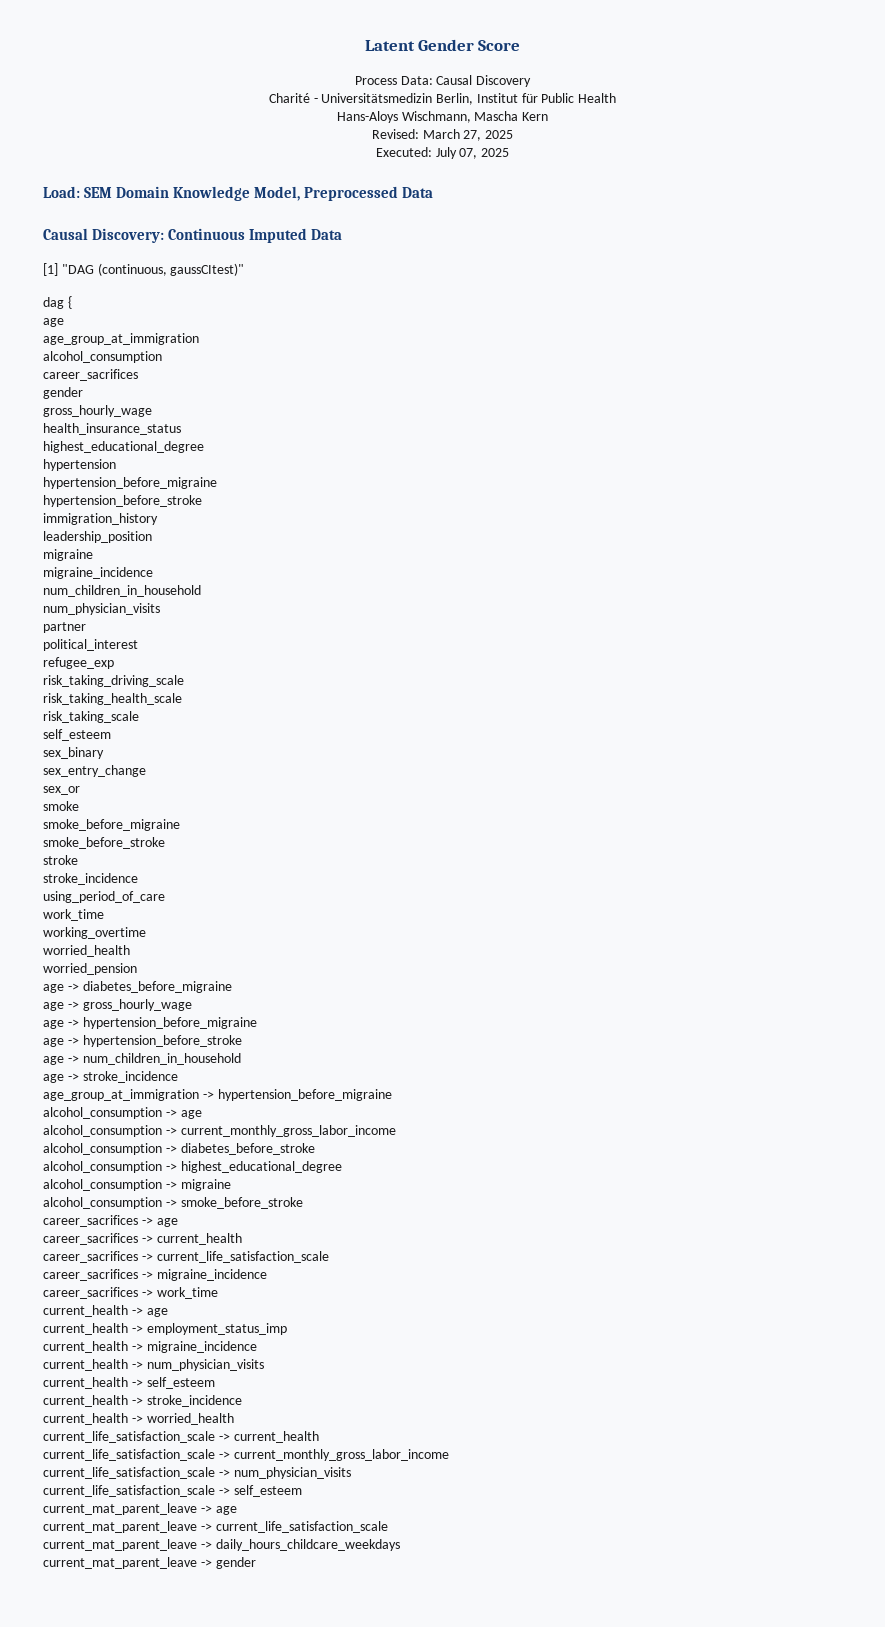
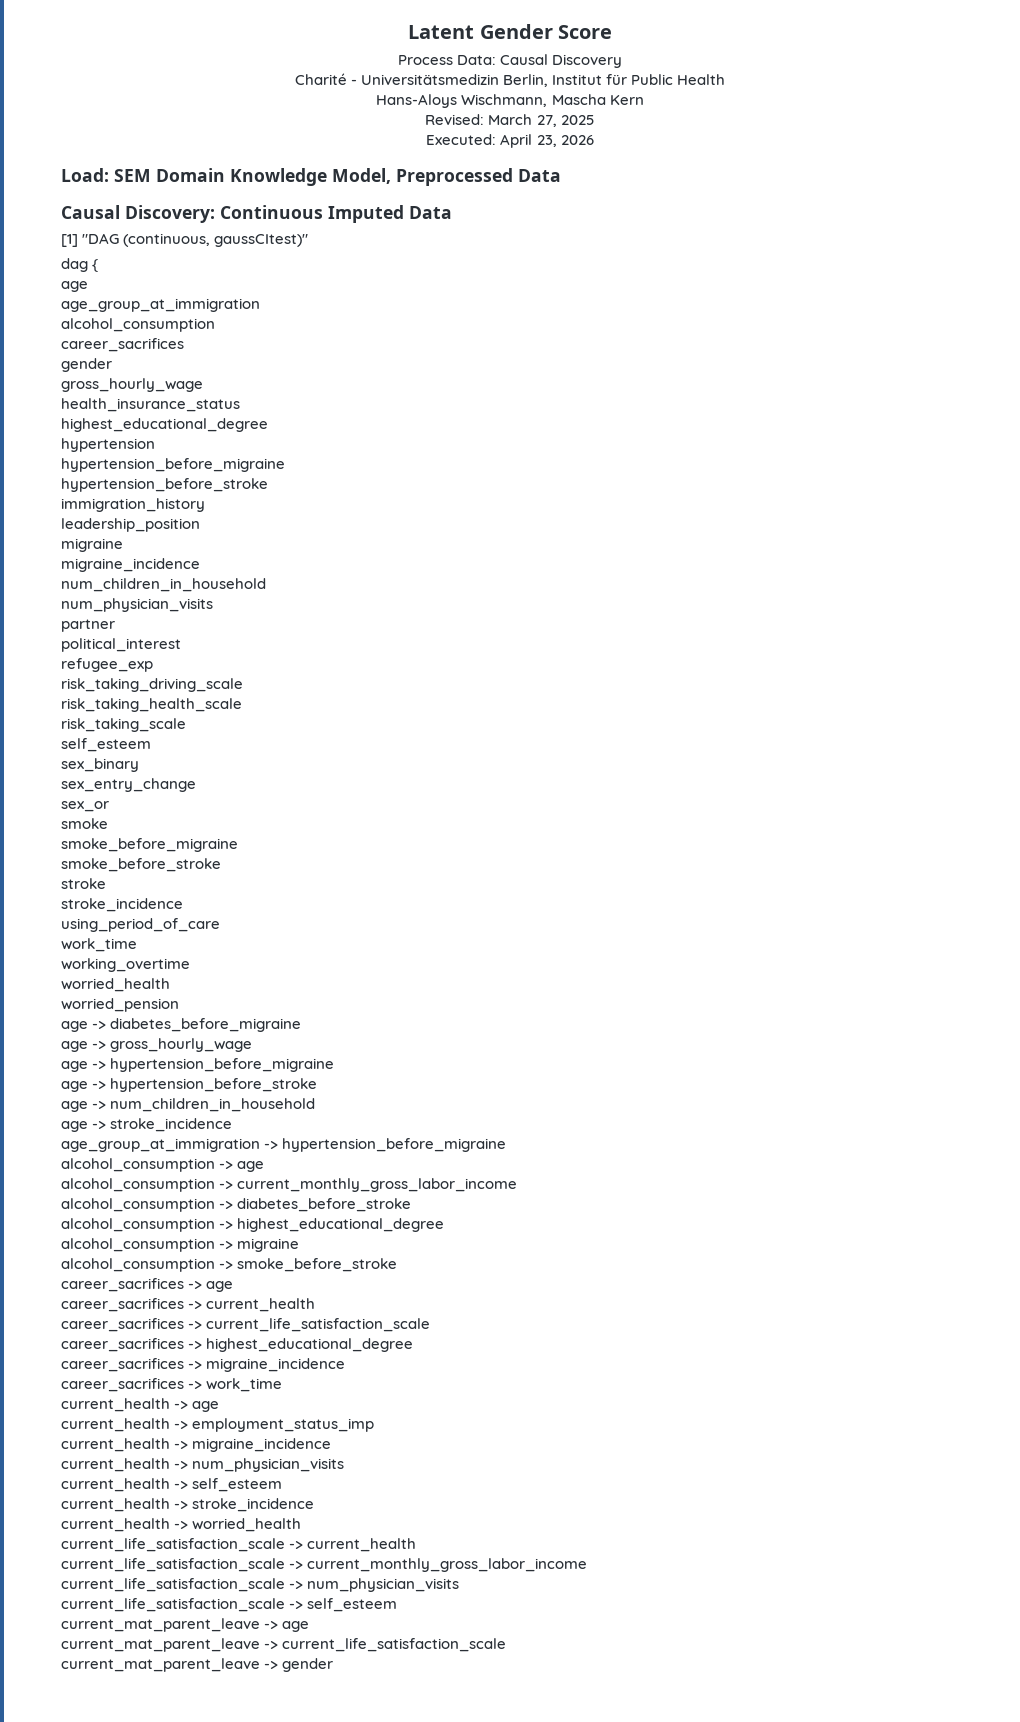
- Executed: July 07, 2025
+ Executed: April 23, 2026
+ career_sacrifices -> highest_educational_degree
- current_mat_parent_leave -> daily_hours_childcare_weekdays

